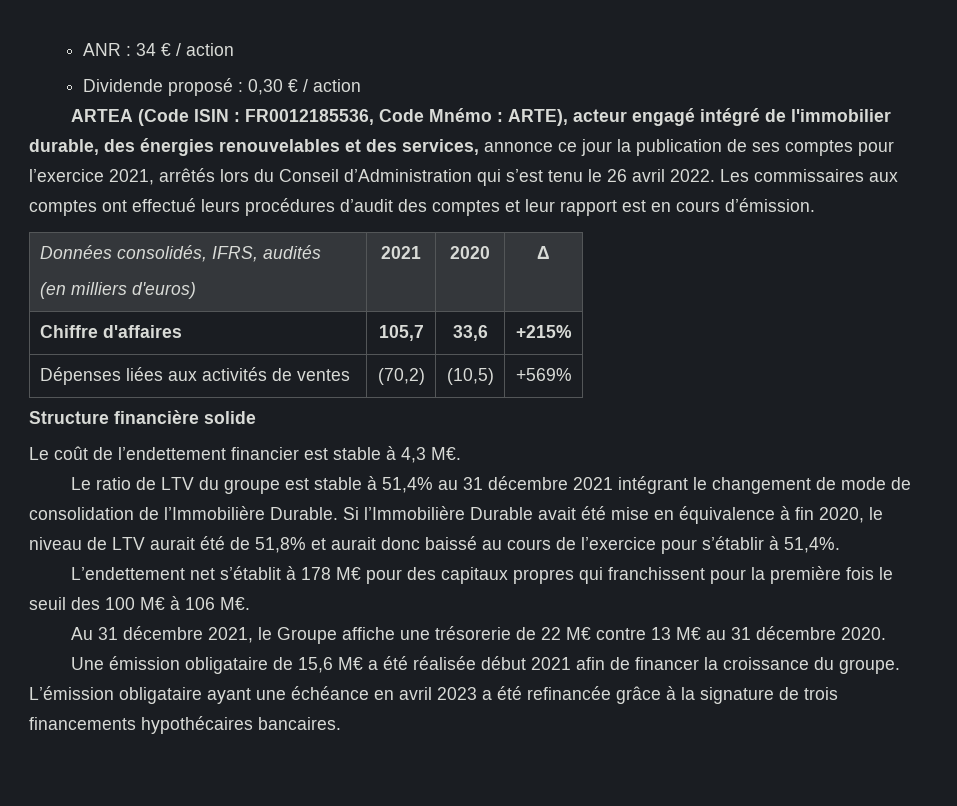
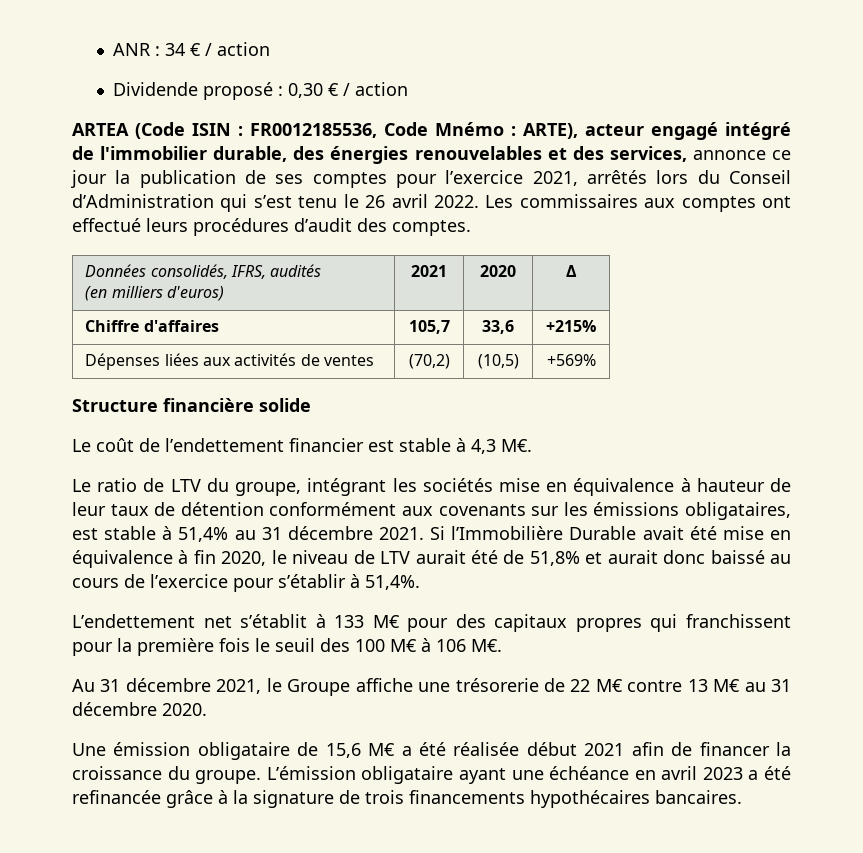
- Les commissaires aux comptes ont effectué leurs procédures d’audit des comptes et leur rapport est en cours d’émission.
+ Les commissaires aux comptes ont effectué leurs procédures d’audit des comptes.
- Le ratio de LTV du groupe est stable à 51,4% au 31 décembre 2021 intégrant le changement de mode de consolidation de l’Immobilière Durable.
+ Le ratio de LTV du groupe, intégrant les sociétés mise en équivalence à hauteur de leur taux de détention conformément aux covenants sur les émissions obligataires, est stable à 51,4% au 31 décembre 2021.
- L’endettement net s’établit à 178 M€ pour des capitaux propres qui franchissent pour la première fois le seuil des 100 M€ à 106 M€.
+ L’endettement net s’établit à 133 M€ pour des capitaux propres qui franchissent pour la première fois le seuil des 100 M€ à 106 M€.

